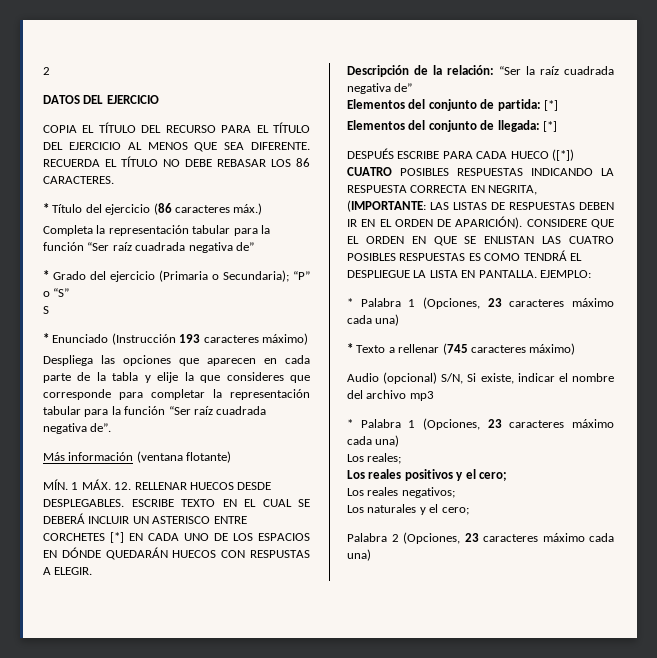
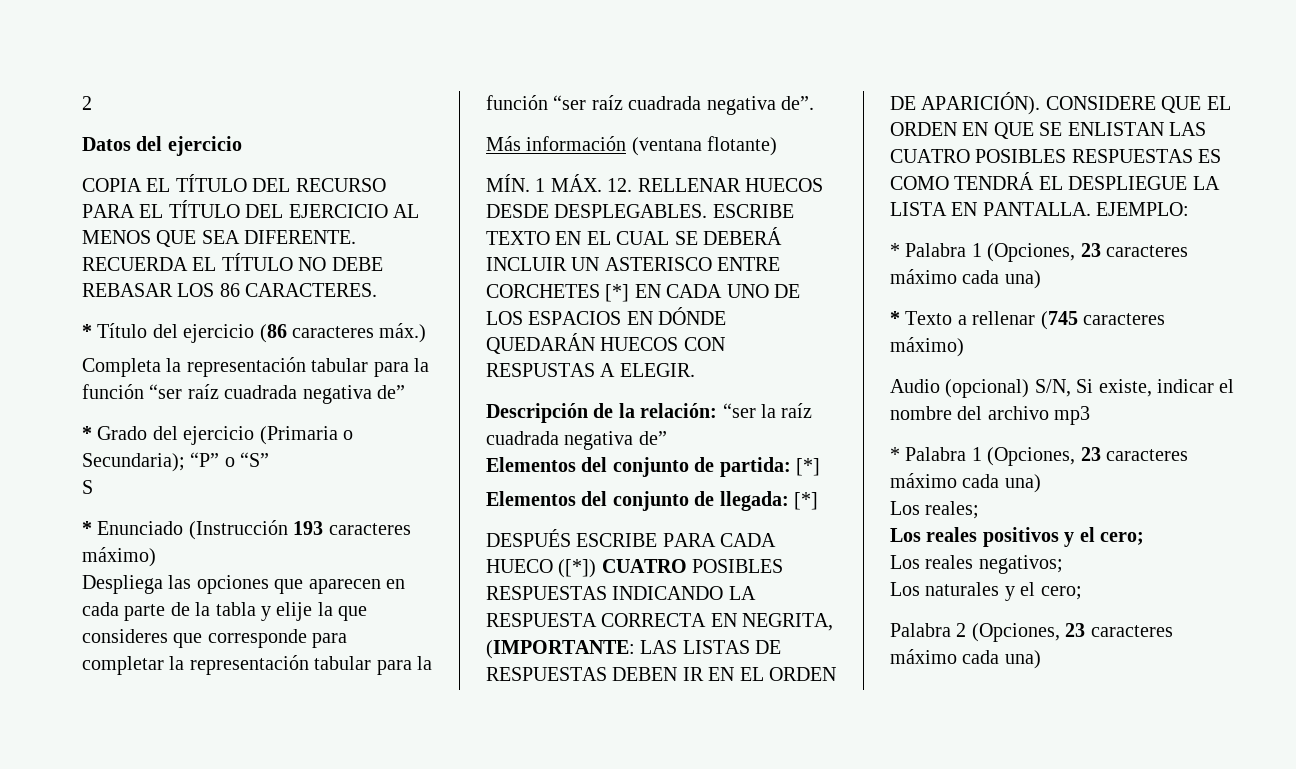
- DATOS DEL EJERCICIO
+ Datos del ejercicio
- Completa la representación tabular para la función “Ser raíz cuadrada negativa de”
+ Completa la representación tabular para la función “ser raíz cuadrada negativa de”
- Despliega las opciones que aparecen en cada parte de la tabla y elije la que consideres que corresponde para completar la representación tabular para la función “Ser raíz cuadrada negativa de”.
+ Despliega las opciones que aparecen en cada parte de la tabla y elije la que consideres que corresponde para completar la representación tabular para la función “ser raíz cuadrada negativa de”.
- Descripción de la relación: “Ser la raíz cuadrada negativa de”
+ Descripción de la relación: “ser la raíz cuadrada negativa de”

